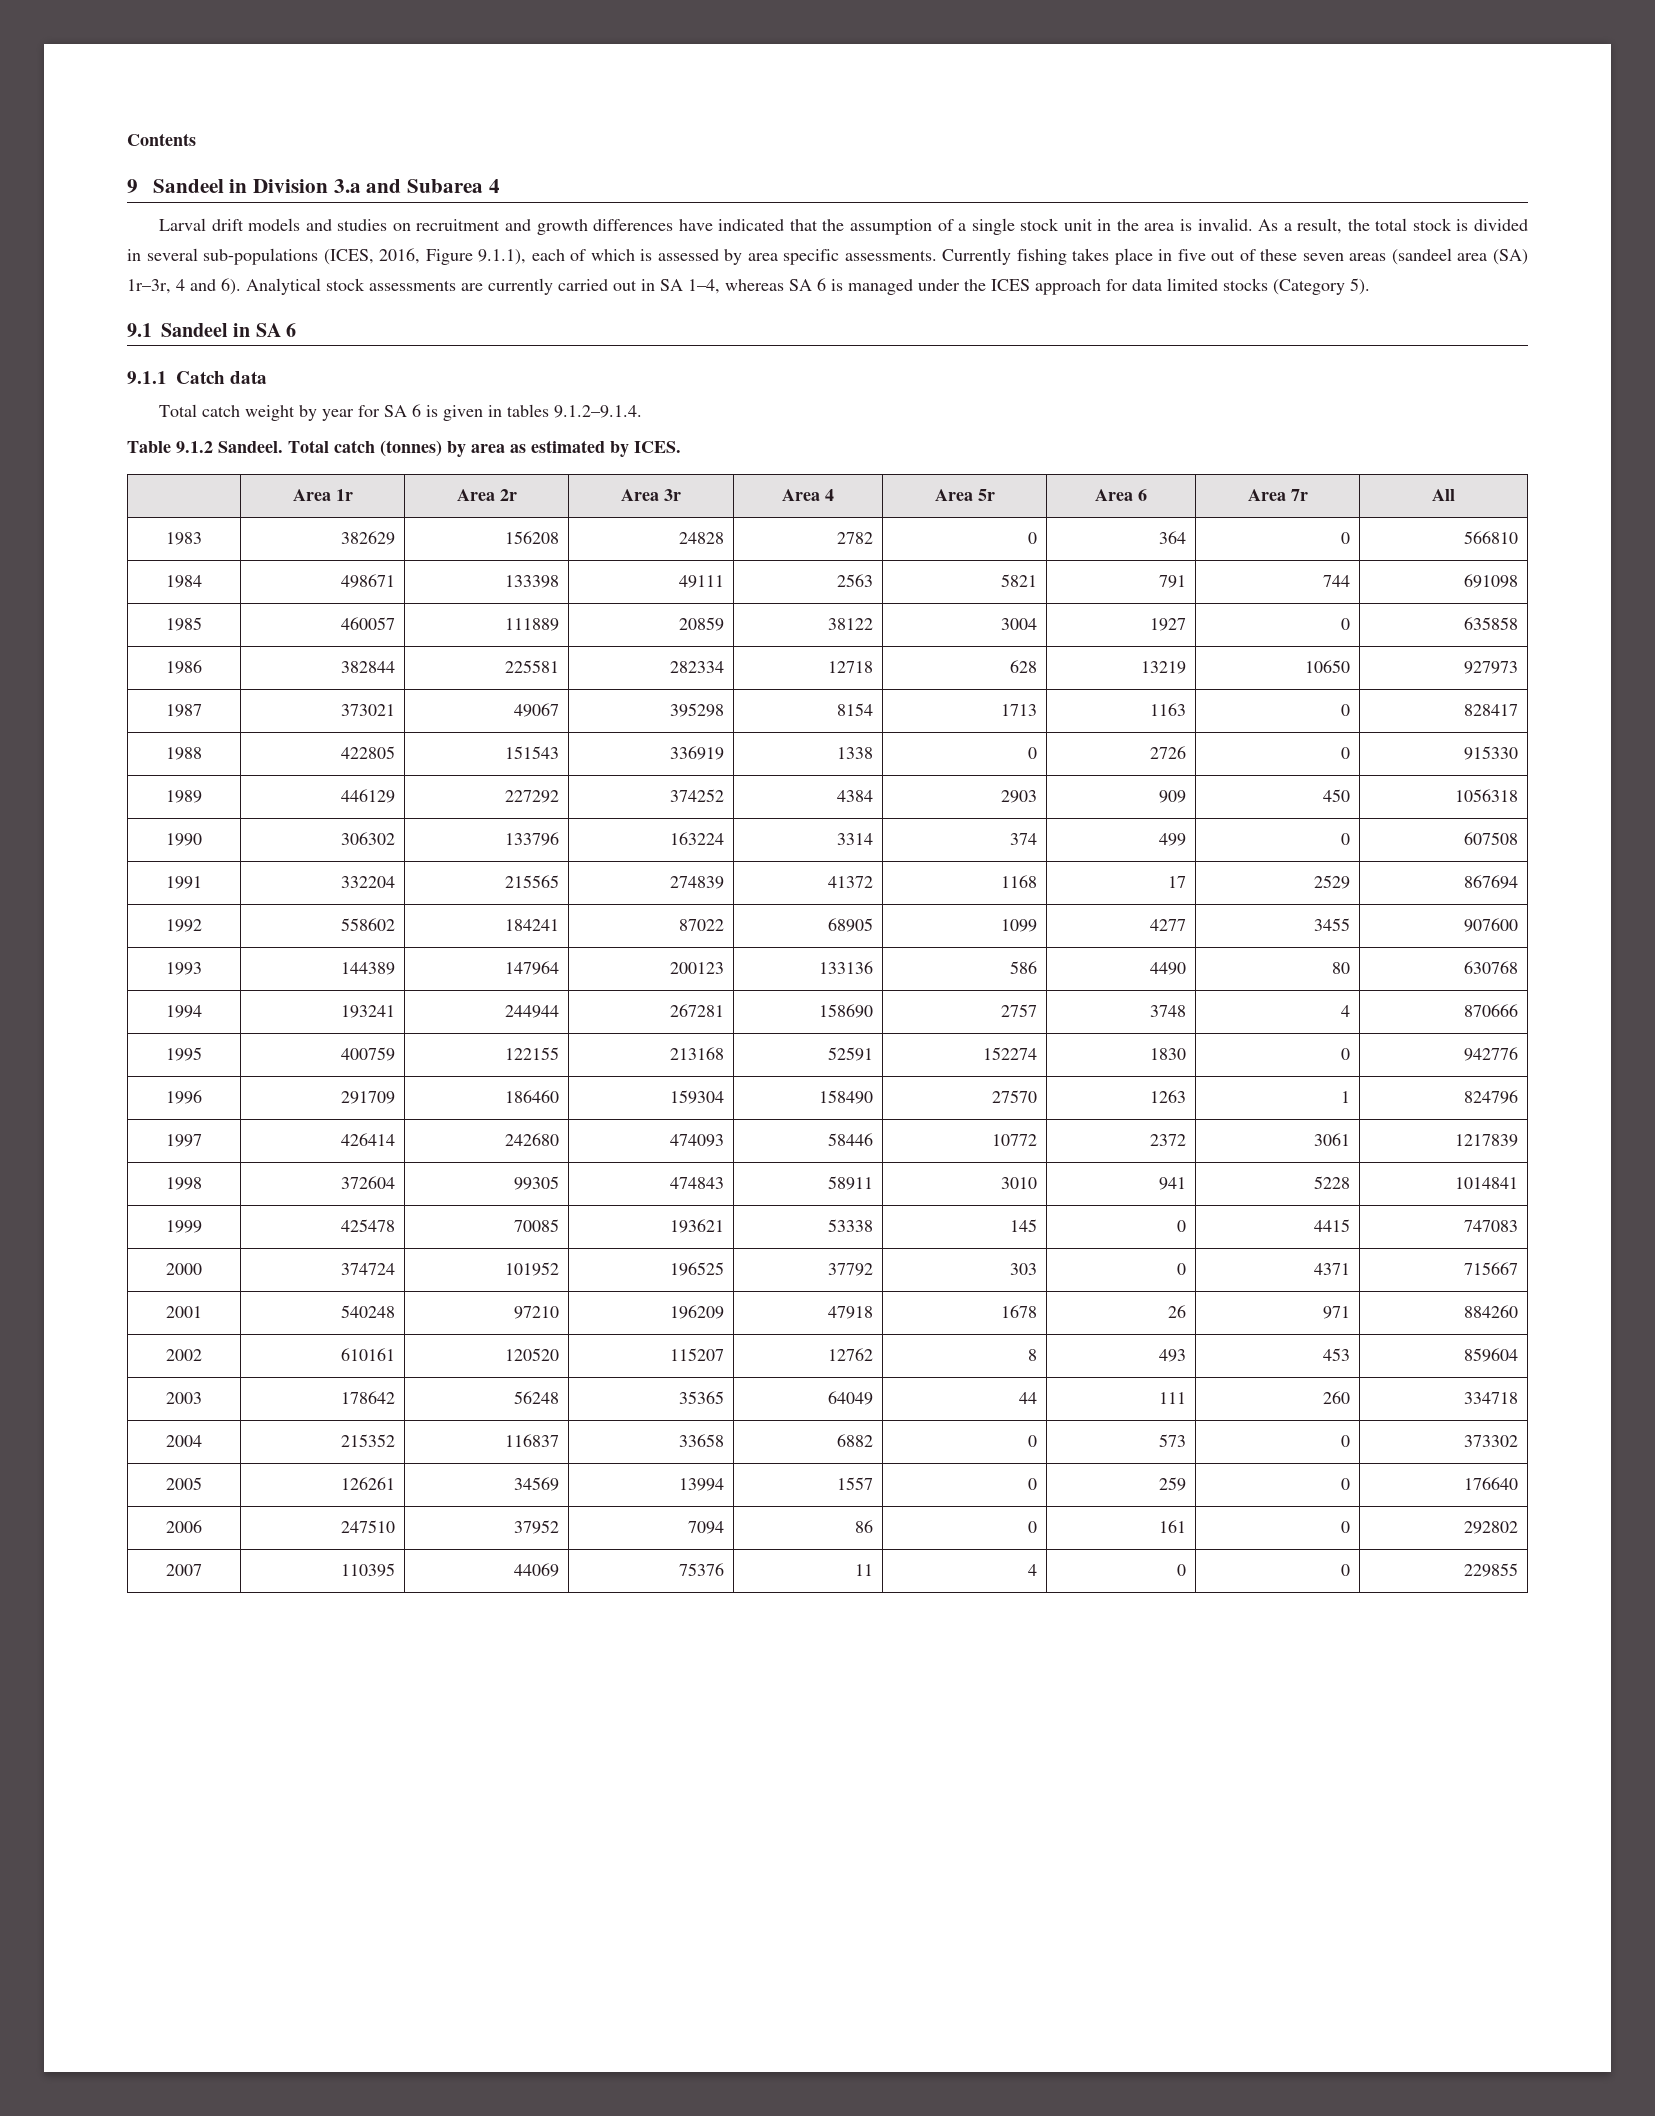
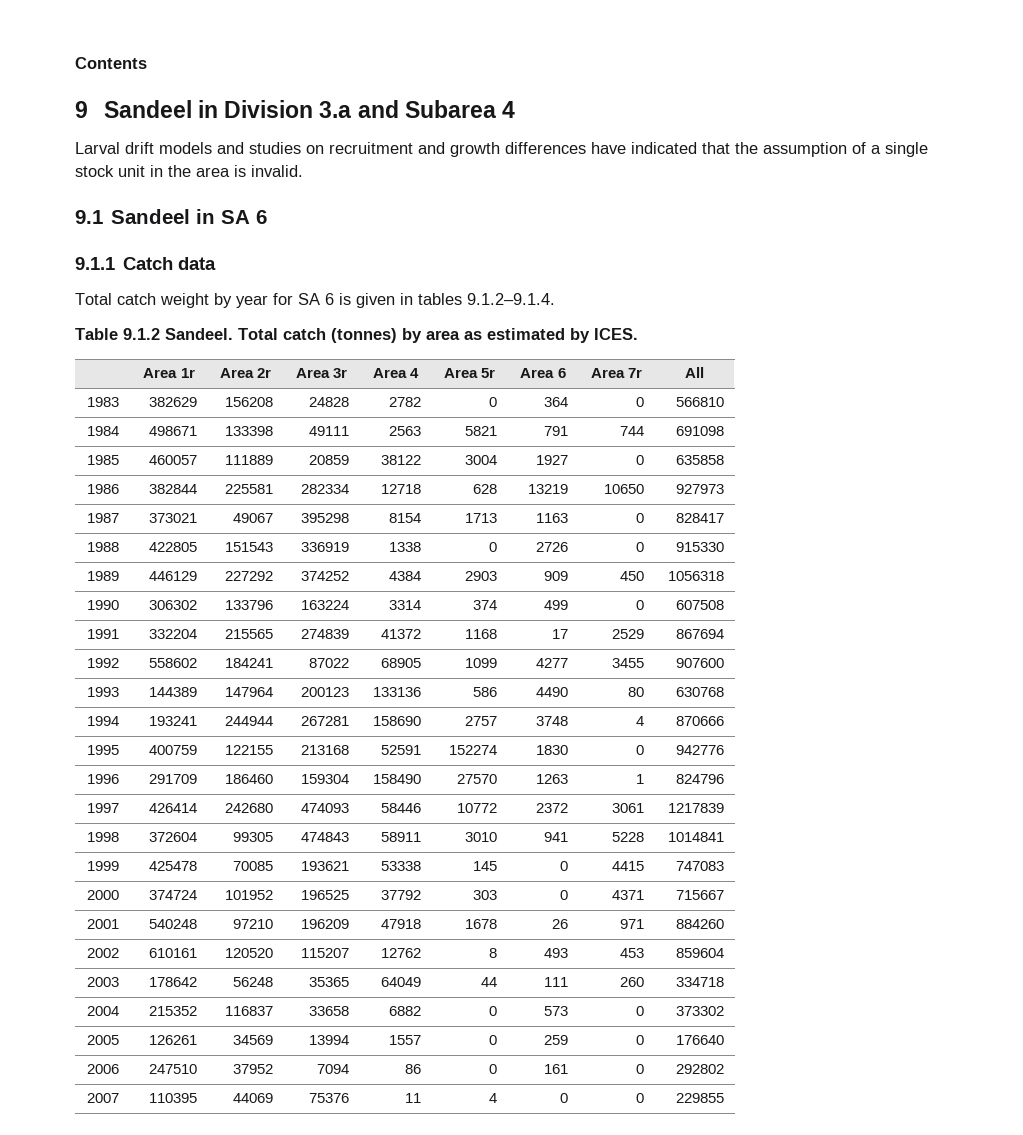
- As a result, the total stock is divided in several sub-populations (ICES, 2016, Figure 9.1.1), each of which is assessed by area specific assessments. Currently fishing takes place in five out of these seven areas (sandeel area (SA) 1r–3r, 4 and 6). Analytical stock assessments are currently carried out in SA 1–4, whereas SA 6 is managed under the ICES approach for data limited stocks (Category 5).

